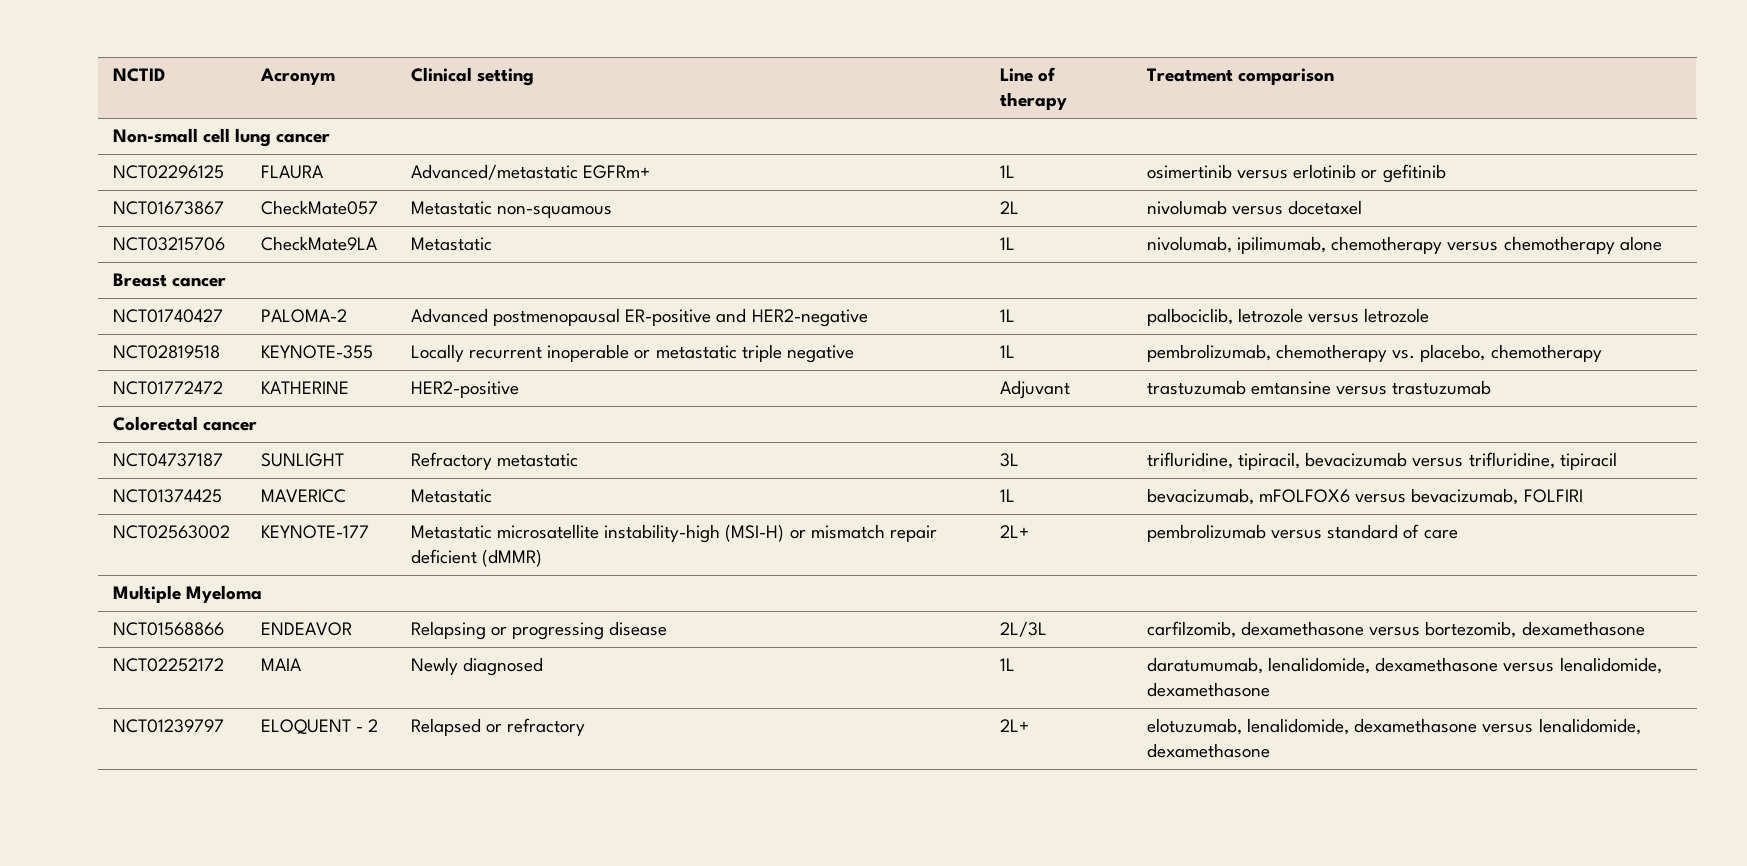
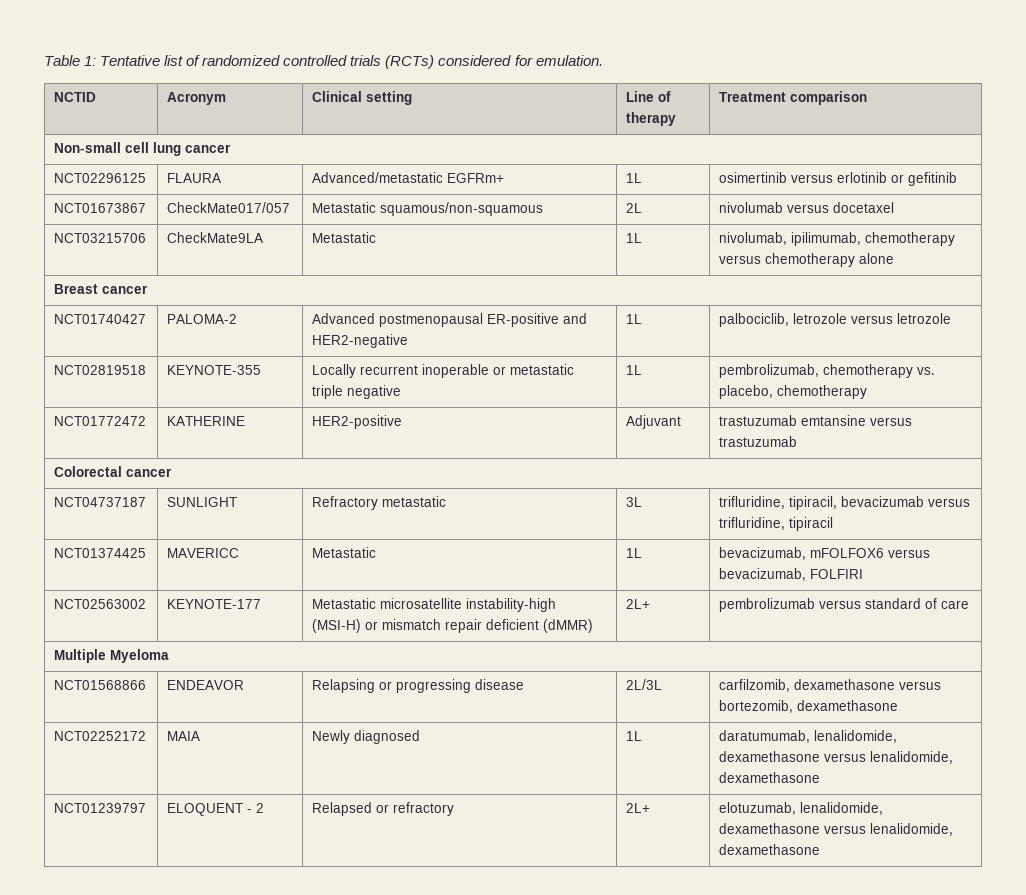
+ Table 1: Tentative list of randomized controlled trials (RCTs) considered for emulation.
- NCT01673867 | CheckMate057 | Metastatic non-squamous | 2L | nivolumab versus docetaxel
+ NCT01673867 | CheckMate017/057 | Metastatic squamous/non-squamous | 2L | nivolumab versus docetaxel

